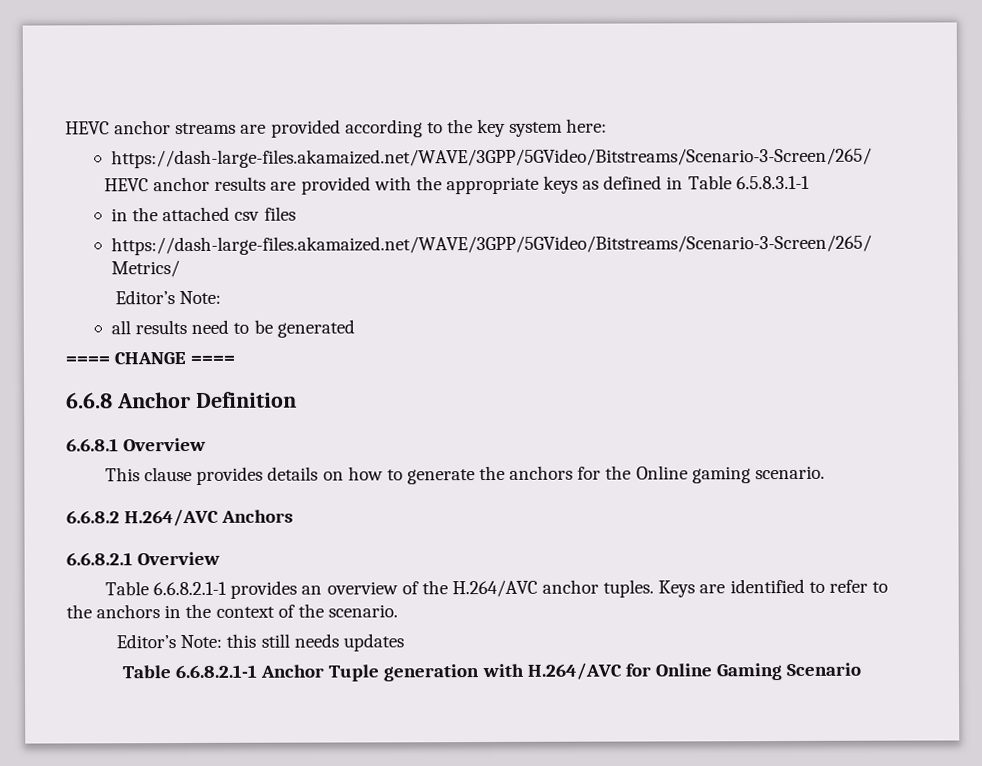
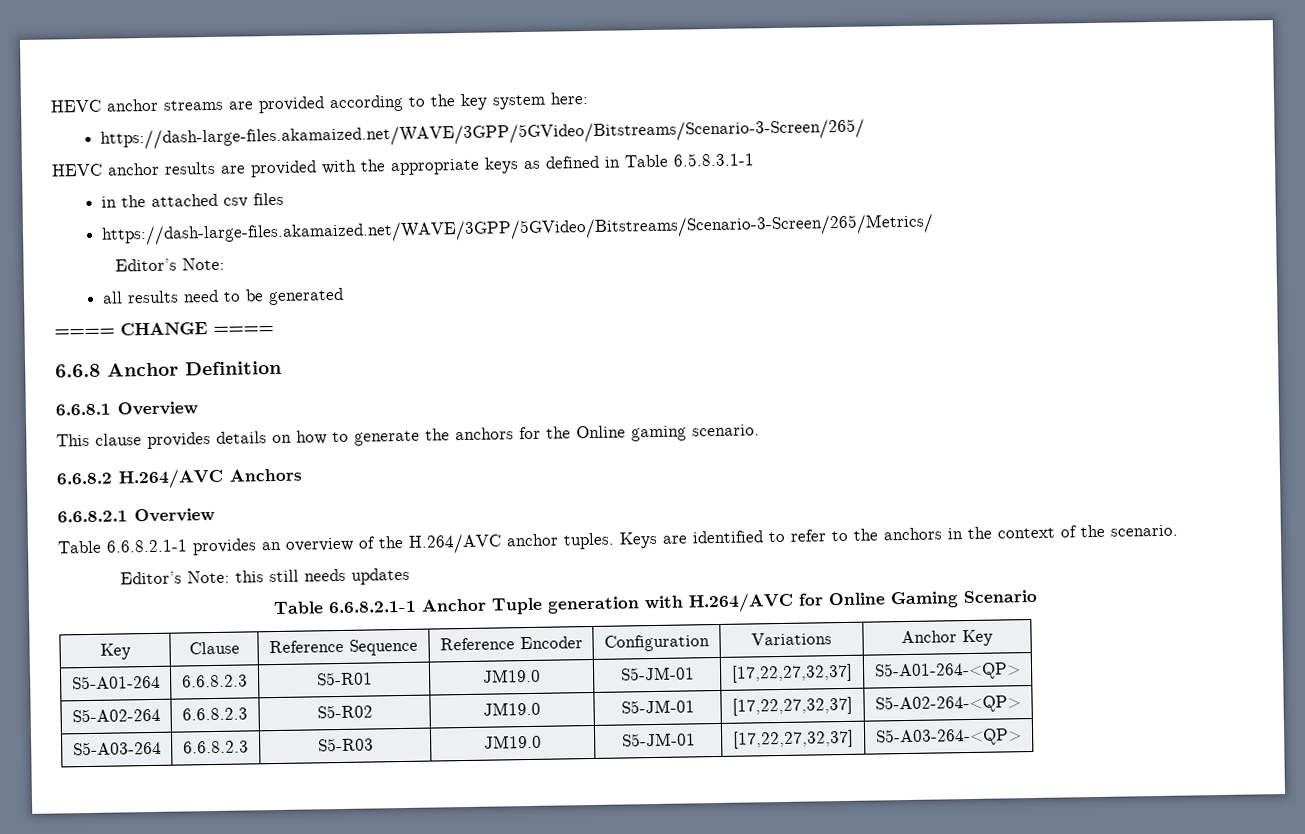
+ Key | Clause | Reference Sequence | Reference Encoder | Configuration | Variations | Anchor Key
+ S5-A01-264 | 6.6.8.2.3 | S5-R01 | JM19.0 | S5-JM-01 | [17,22,27,32,37] | S5-A01-264-<QP>
+ S5-A02-264 | 6.6.8.2.3 | S5-R02 | JM19.0 | S5-JM-01 | [17,22,27,32,37] | S5-A02-264-<QP>
+ S5-A03-264 | 6.6.8.2.3 | S5-R03 | JM19.0 | S5-JM-01 | [17,22,27,32,37] | S5-A03-264-<QP>

